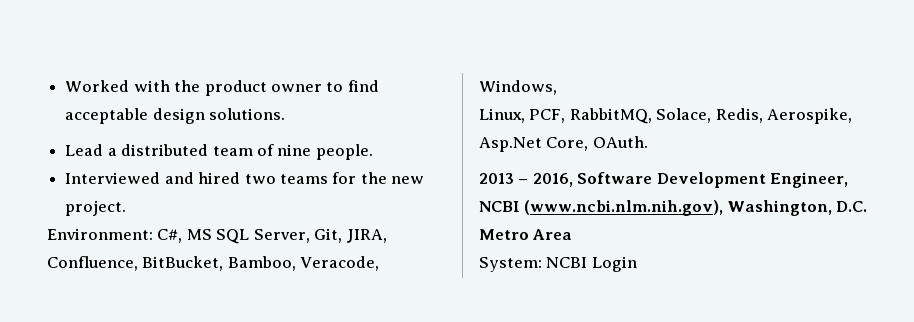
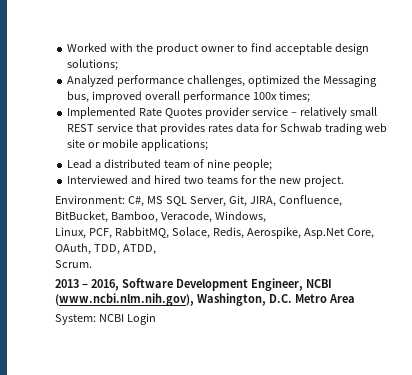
- Worked with the product owner to find acceptable design solutions.
+ Worked with the product owner to find acceptable design solutions;
+ Analyzed performance challenges, optimized the Messaging bus, improved overall performance 100x times;
+ Implemented Rate Quotes provider service – relatively small REST service that provides rates data for Schwab trading web site or mobile applications;
- Lead a distributed team of nine people.
+ Lead a distributed team of nine people;
- Linux, PCF, RabbitMQ, Solace, Redis, Aerospike, Asp.Net Core, OAuth.
+ Linux, PCF, RabbitMQ, Solace, Redis, Aerospike, Asp.Net Core, OAuth, TDD, ATDD,
+ Scrum.

